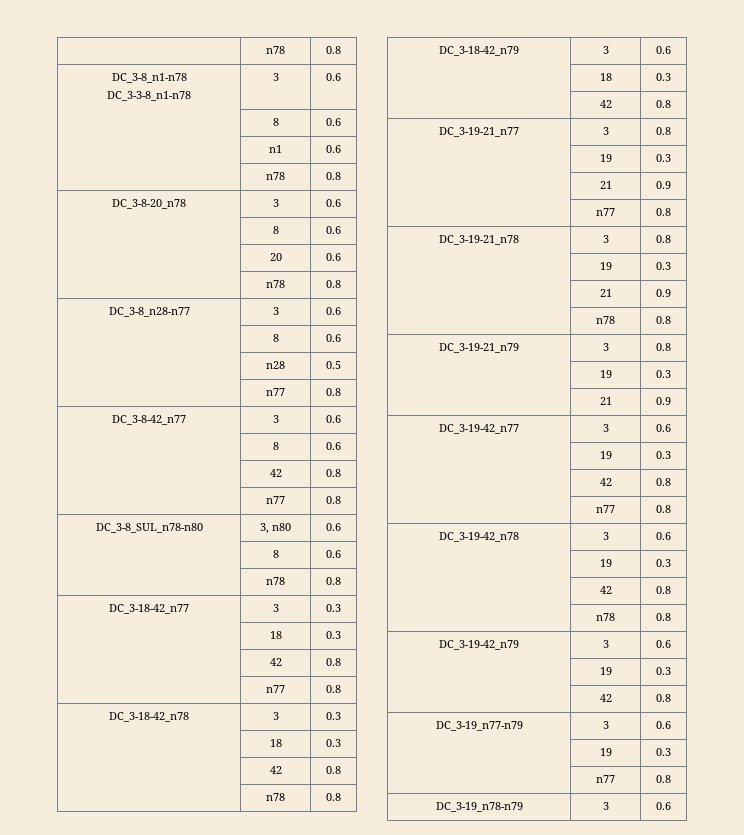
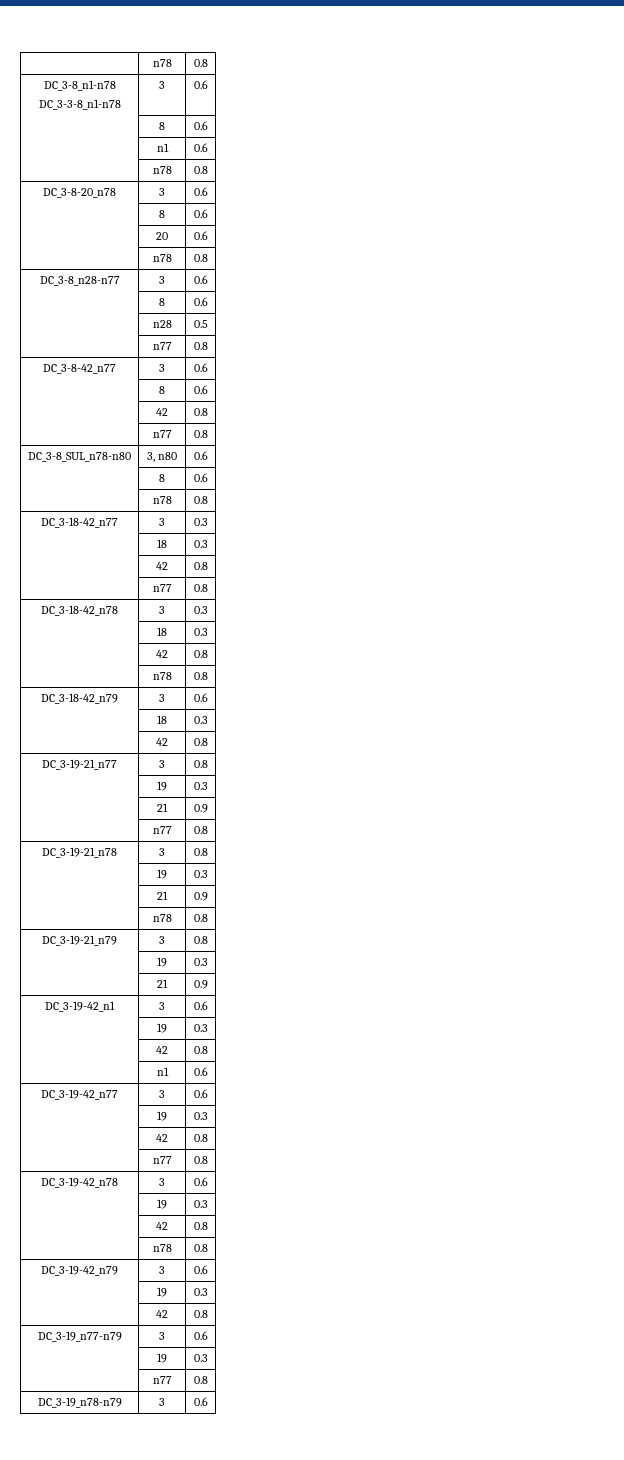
+ DC_3-19-42_n1 | 3 | 0.6
+ | 19 | 0.3
+ | 42 | 0.8
+ | n1 | 0.6

